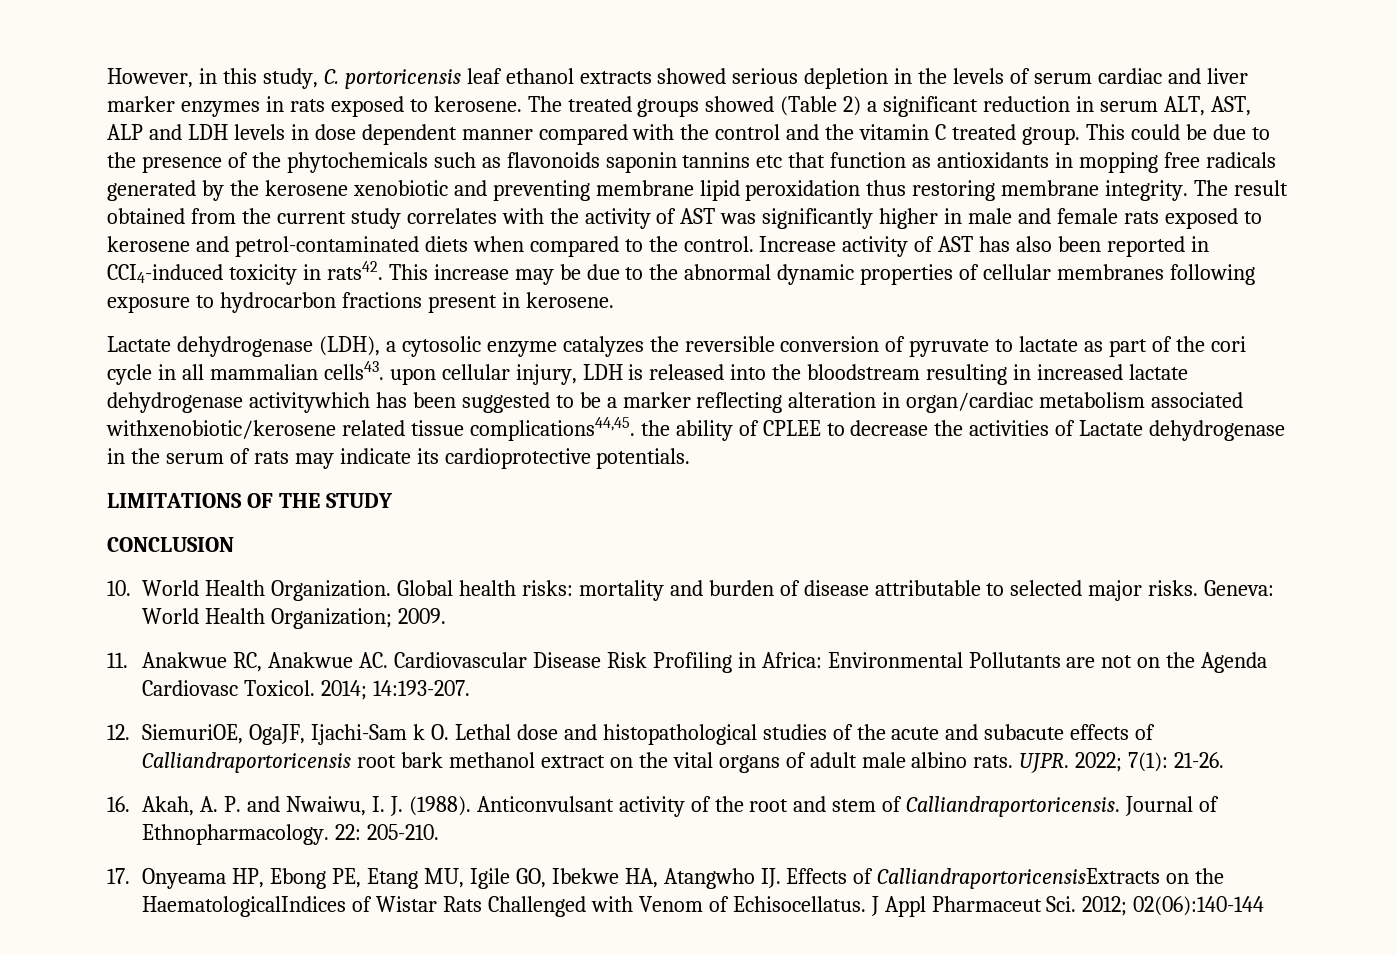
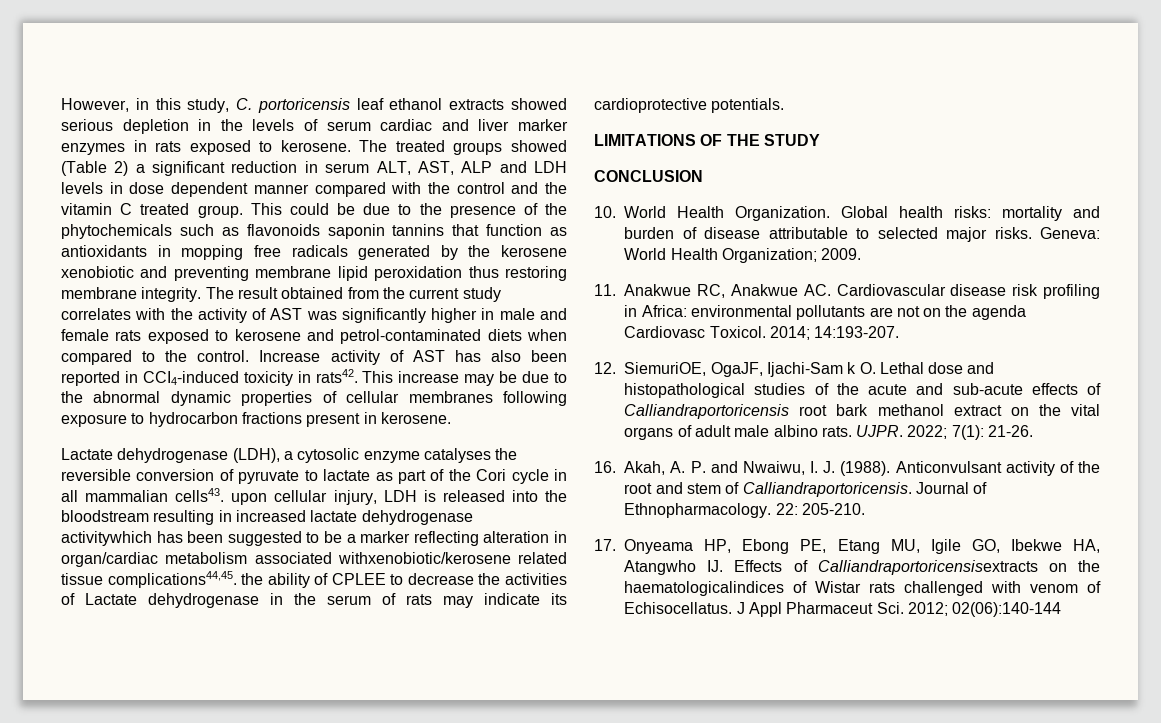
- This could be due to the presence of the phytochemicals such as flavonoids saponin tannins etc that function as antioxidants in mopping free radicals generated by the kerosene xenobiotic and preventing membrane lipid peroxidation thus restoring membrane integrity.
+ This could be due to the presence of the phytochemicals such as flavonoids saponin tannins that function as antioxidants in mopping free radicals generated by the kerosene xenobiotic and preventing membrane lipid peroxidation thus restoring membrane integrity.
- Lactate dehydrogenase (LDH), a cytosolic enzyme catalyzes the reversible conversion of pyruvate to lactate as part of the cori cycle in all mammalian cells43. upon cellular injury, LDH is released into the bloodstream resulting in increased lactate dehydrogenase activitywhich has been suggested to be a marker reflecting alteration in organ/cardiac metabolism associated withxenobiotic/kerosene related tissue complications44,45. the ability of CPLEE to decrease the activities of Lactate dehydrogenase in the serum of rats may indicate its cardioprotective potentials.
+ Lactate dehydrogenase (LDH), a cytosolic enzyme catalyses the reversible conversion of pyruvate to lactate as part of the Cori cycle in all mammalian cells43. upon cellular injury, LDH is released into the bloodstream resulting in increased lactate dehydrogenase activitywhich has been suggested to be a marker reflecting alteration in organ/cardiac metabolism associated withxenobiotic/kerosene related tissue complications44,45. the ability of CPLEE to decrease the activities of Lactate dehydrogenase in the serum of rats may indicate its cardioprotective potentials.
- 11. Anakwue RC, Anakwue AC. Cardiovascular Disease Risk Profiling in Africa: Environmental Pollutants are not on the Agenda Cardiovasc Toxicol.
+ 11. Anakwue RC, Anakwue AC. Cardiovascular disease risk profiling in Africa: environmental pollutants are not on the agenda Cardiovasc Toxicol.
- 12. SiemuriOE, OgaJF, Ijachi-Sam k O. Lethal dose and histopathological studies of the acute and subacute effects of Calliandraportoricensis root bark methanol extract on the vital organs of adult male albino rats.
+ 12. SiemuriOE, OgaJF, Ijachi-Sam k O. Lethal dose and histopathological studies of the acute and sub-acute effects of Calliandraportoricensis root bark methanol extract on the vital organs of adult male albino rats.
- 17. Onyeama HP, Ebong PE, Etang MU, Igile GO, Ibekwe HA, Atangwho IJ. Effects of CalliandraportoricensisExtracts on the HaematologicalIndices of Wistar Rats Challenged with Venom of Echisocellatus.
+ 17. Onyeama HP, Ebong PE, Etang MU, Igile GO, Ibekwe HA, Atangwho IJ. Effects of Calliandraportoricensisextracts on the haematologicalindices of Wistar rats challenged with venom of Echisocellatus.

